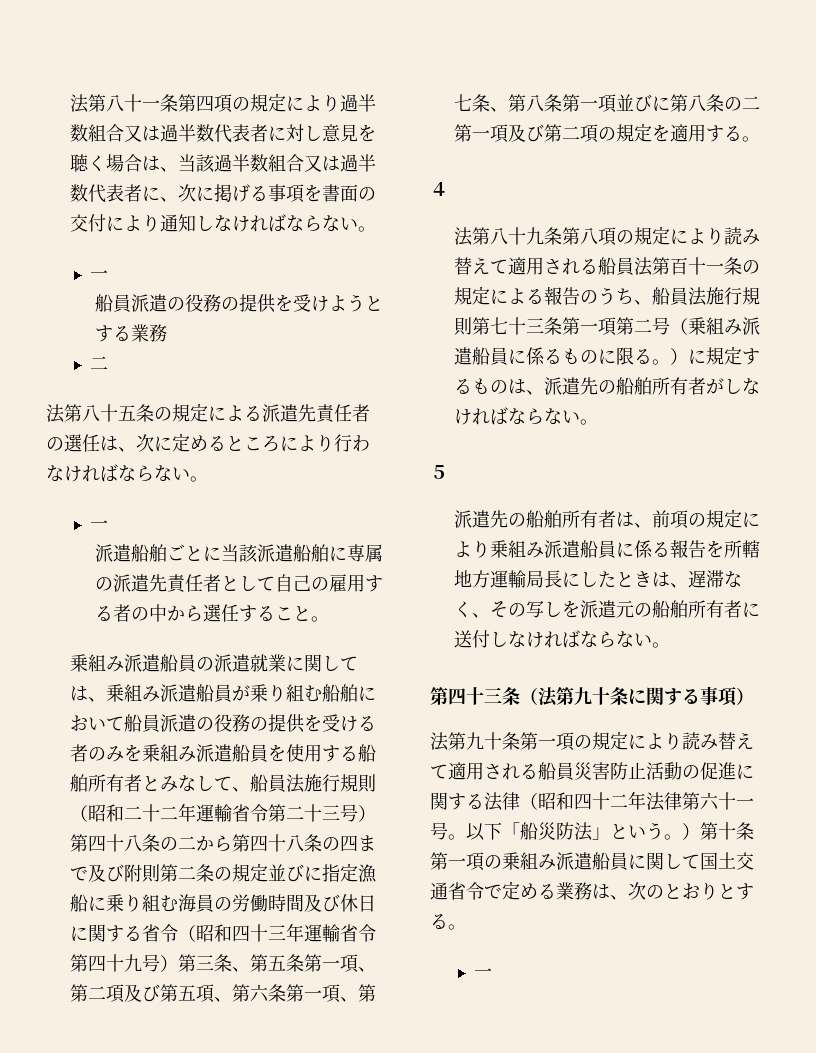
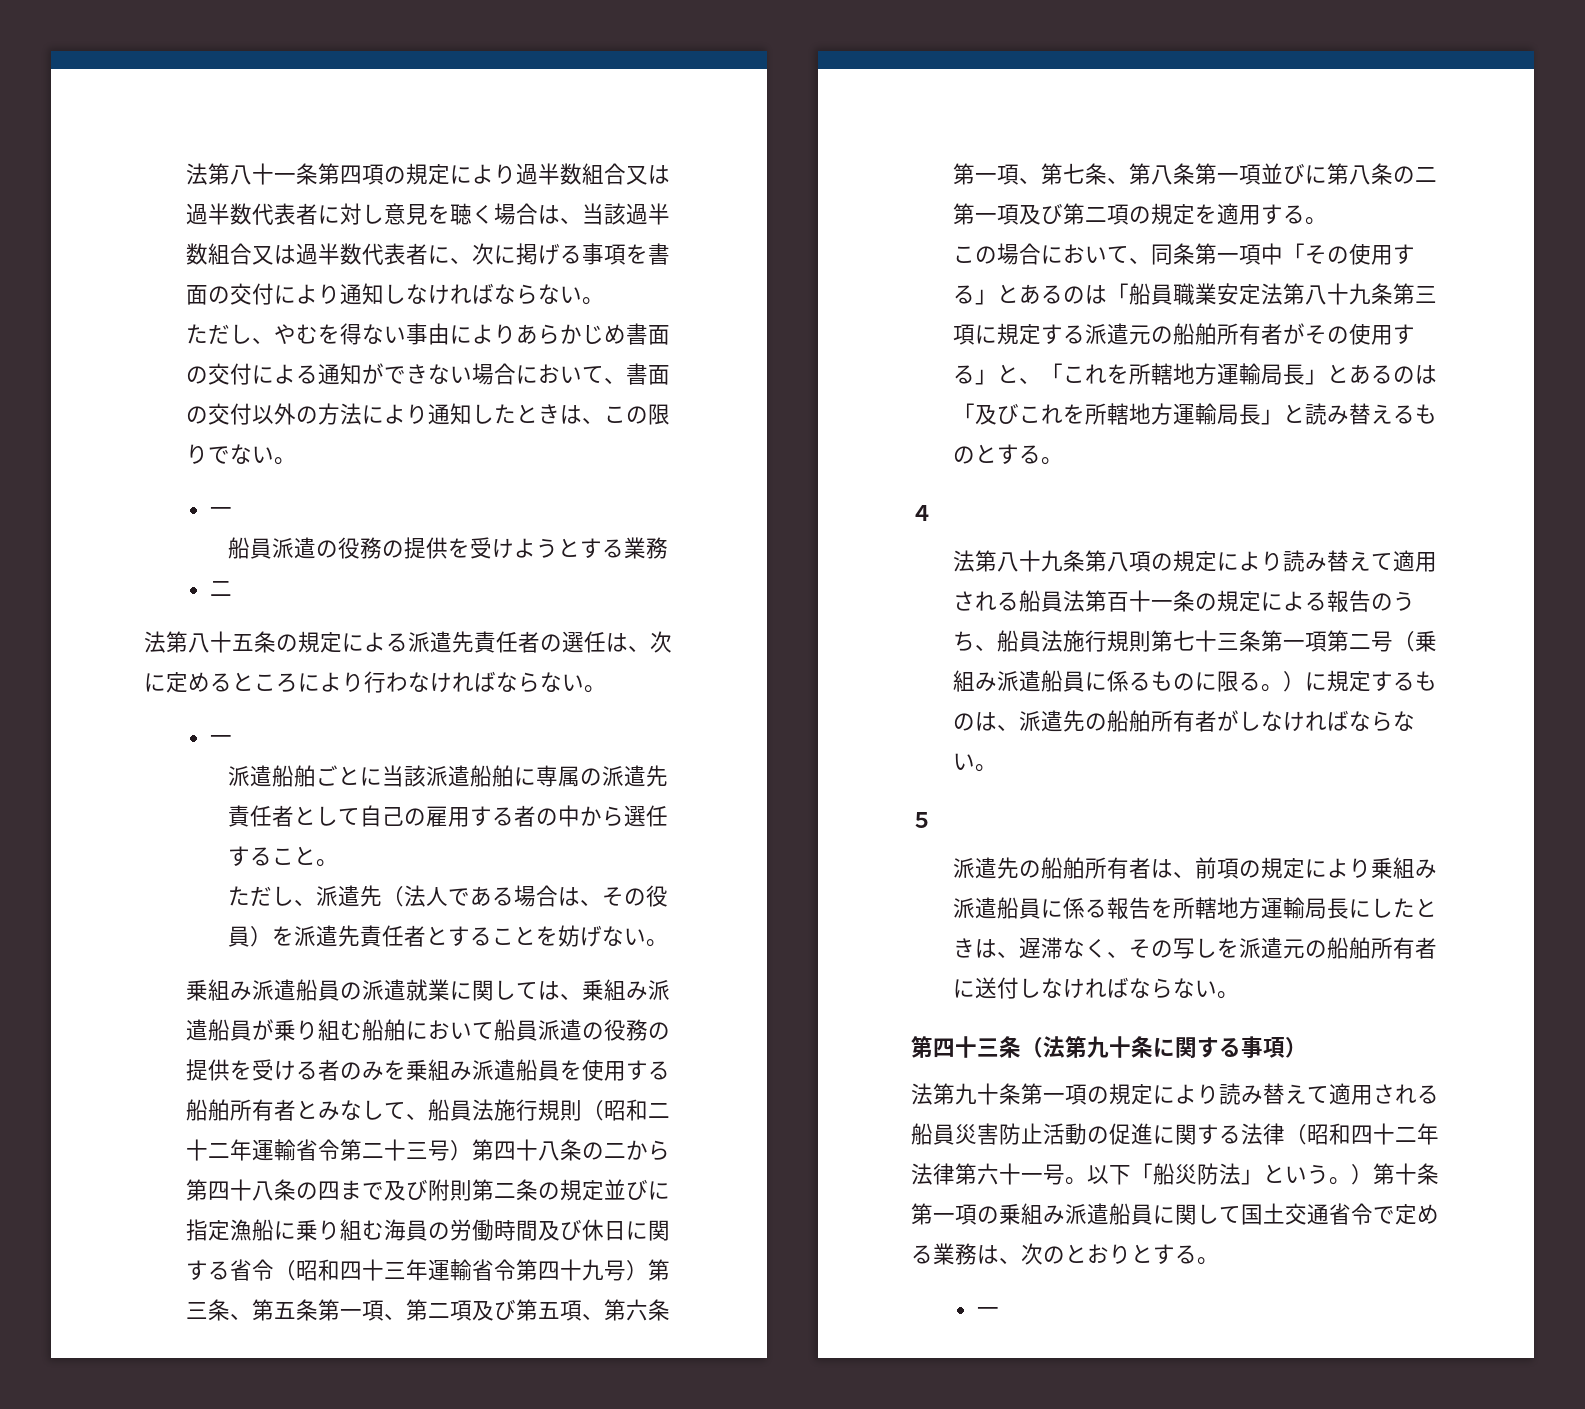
+ ただし、やむを得ない事由によりあらかじめ書面の交付による通知ができない場合において、書面の交付以外の方法により通知したときは、この限りでない。
+ ただし、派遣先（法人である場合は、その役員）を派遣先責任者とすることを妨げない。
+ この場合において、同条第一項中「その使用する」とあるのは「船員職業安定法第八十九条第三項に規定する派遣元の船舶所有者がその使用する」と、「これを所轄地方運輸局長」とあるのは「及びこれを所轄地方運輸局長」と読み替えるものとする。

